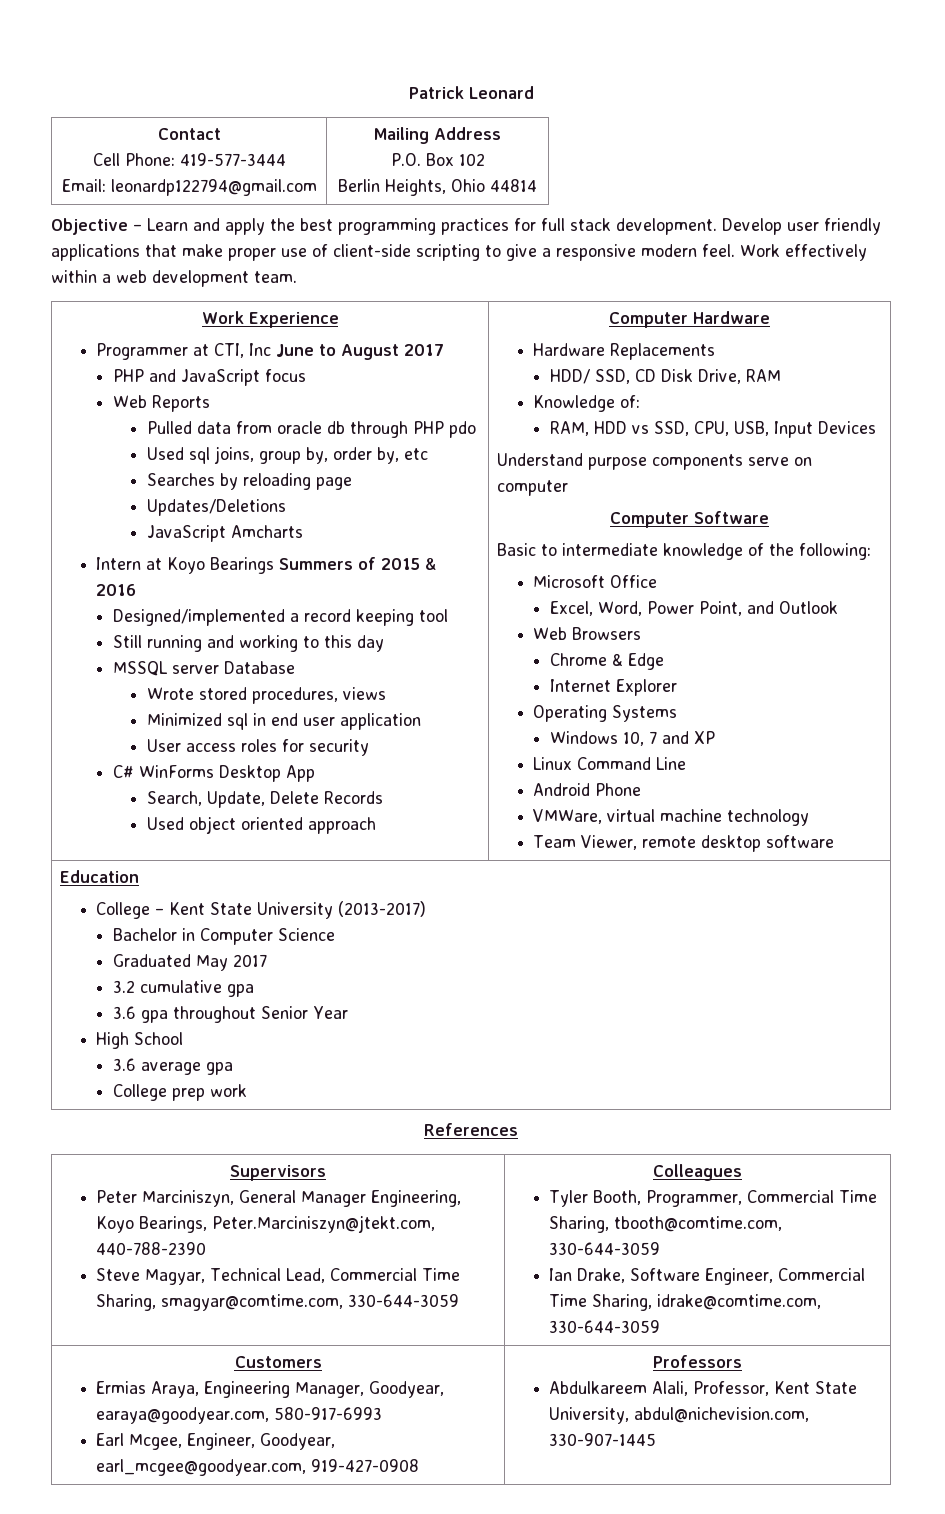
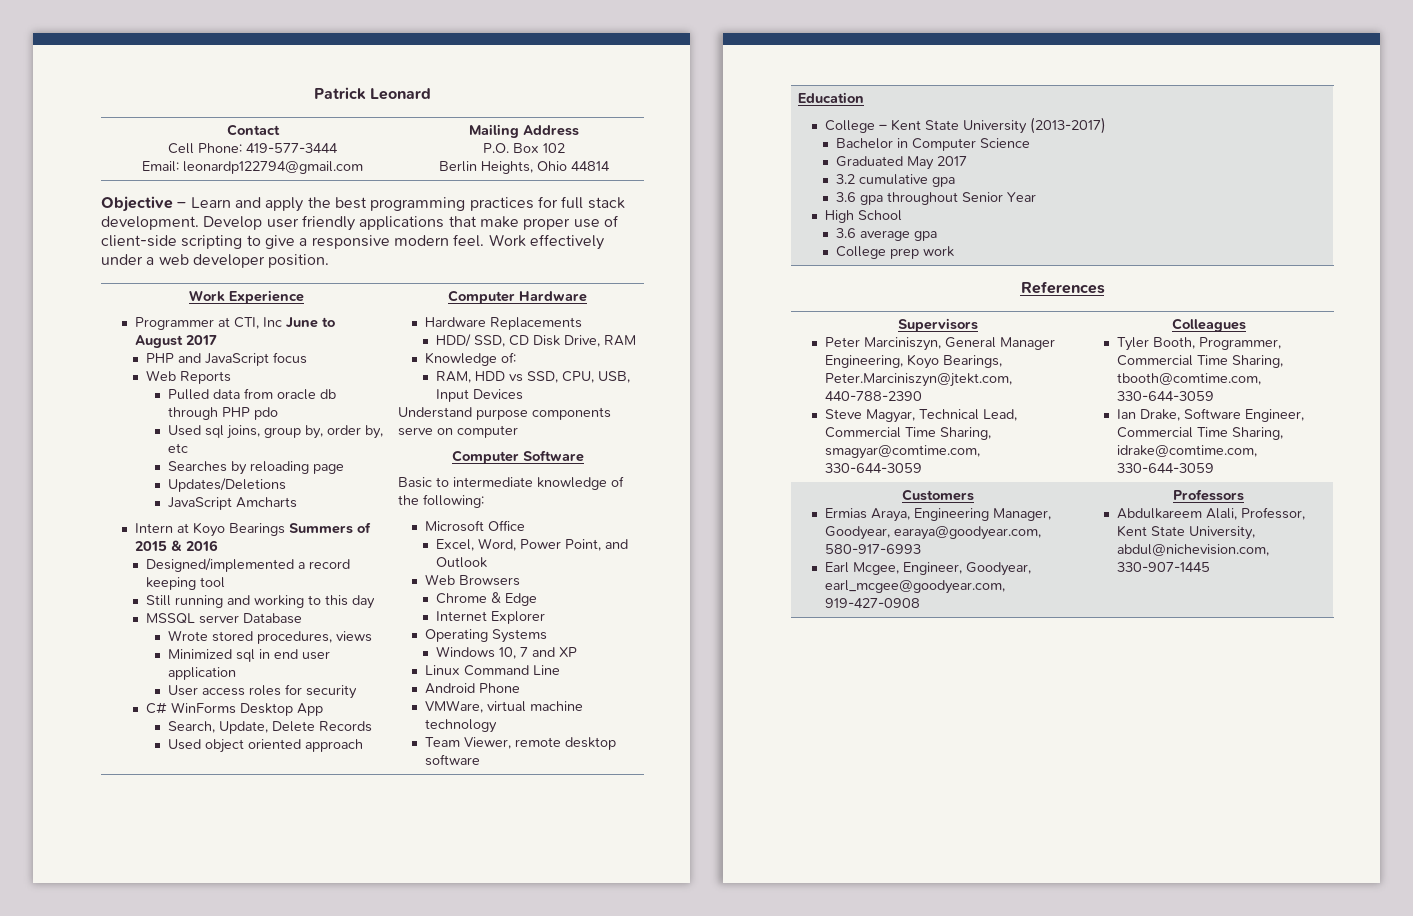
- Work effectively within a web development team.
+ Work effectively under a web developer position.

